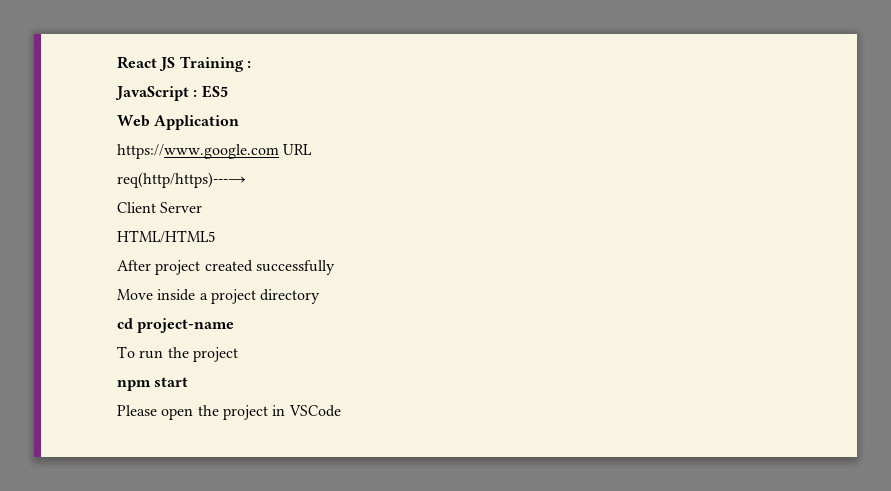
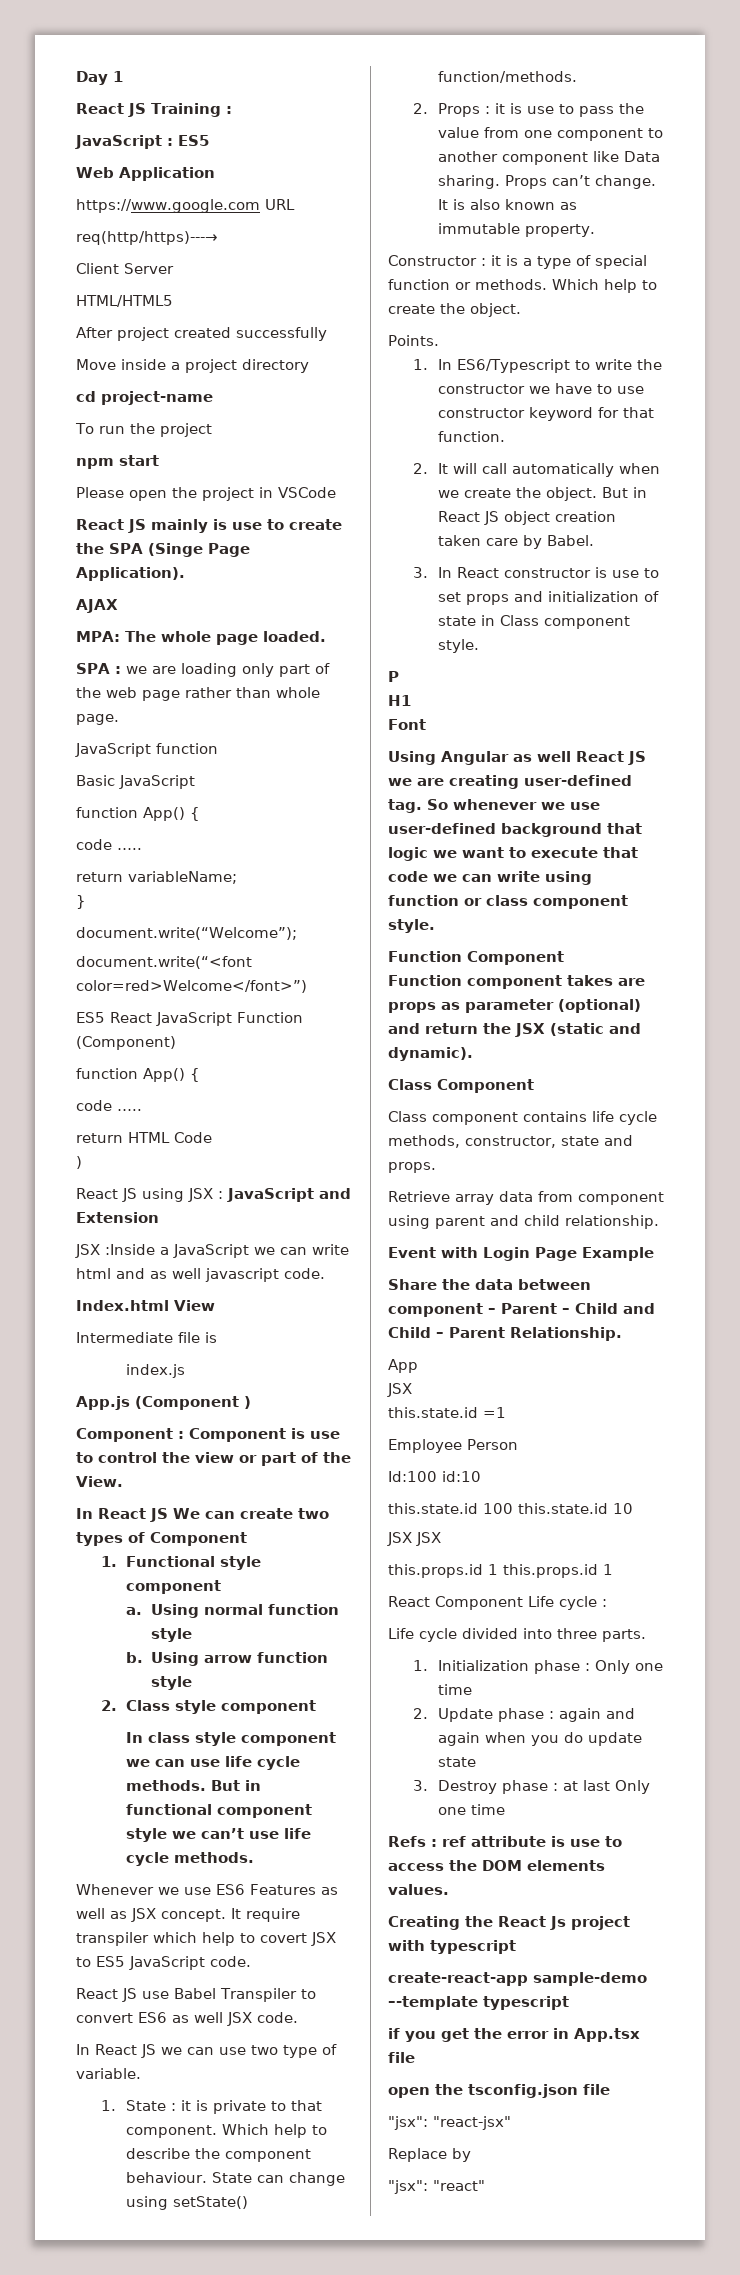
+ Day 1
+ React JS mainly is use to create the SPA (Singe Page Application).
+ AJAX
+ MPA: The whole page loaded.
+ SPA : we are loading only part of the web page rather than whole page.
+ JavaScript function
+ Basic JavaScript
+ function App() {
+ code …..
+ return variableName;
+ }
+ document.write(“Welcome”);
+ document.write(“<font color=red>Welcome</font>”)
+ ES5 React JavaScript Function (Component)
+ function App() {
+ code …..
+ return HTML Code
+ )
+ React JS using JSX : JavaScript and Extension
+ JSX :Inside a JavaScript we can write html and as well javascript code.
+ Index.html View
+ Intermediate file is
+ index.js
+ App.js (Component )
+ Component : Component is use to control the view or part of the View.
+ In React JS We can create two types of Component
+ 1. Functional style component
+ a. Using normal function style
+ b. Using arrow function style
+ 2. Class style component
+ In class style component we can use life cycle methods. But in functional component style we can’t use life cycle methods.
+ Whenever we use ES6 Features as well as JSX concept. It require transpiler which help to covert JSX to ES5 JavaScript code.
+ React JS use Babel Transpiler to convert ES6 as well JSX code.
+ In React JS we can use two type of variable.
+ 1. State : it is private to that component. Which help to describe the component behaviour. State can change using setState() function/methods.
+ 2. Props : it is use to pass the value from one component to another component like Data sharing. Props can’t change. It is also known as immutable property.
+ Constructor : it is a type of special function or methods. Which help to create the object.
+ Points.
+ 1. In ES6/Typescript to write the constructor we have to use constructor keyword for that function.
+ 2. It will call automatically when we create the object. But in React JS object creation taken care by Babel.
+ 3. In React constructor is use to set props and initialization of state in Class component style.
+ P
+ H1
+ Font
+ Using Angular as well React JS we are creating user-defined tag. So whenever we use user-defined background that logic we want to execute that code we can write using function or class component style.
+ Function Component
+ Function component takes are props as parameter (optional) and return the JSX (static and dynamic).
+ Class Component
+ Class component contains life cycle methods, constructor, state and props.
+ Retrieve array data from component using parent and child relationship.
+ Event with Login Page Example
+ Share the data between component – Parent – Child and Child – Parent Relationship.
+ App
+ JSX
+ this.state.id =1
+ Employee Person
+ Id:100 id:10
+ this.state.id 100 this.state.id 10
+ JSX JSX
+ this.props.id 1 this.props.id 1
+ React Component Life cycle :
+ Life cycle divided into three parts.
+ 1. Initialization phase : Only one time
+ 2. Update phase : again and again when you do update state
+ 3. Destroy phase : at last Only one time
+ Refs : ref attribute is use to access the DOM elements values.
+ Creating the React Js project with typescript
+ create-react-app sample-demo –-template typescript
+ if you get the error in App.tsx file
+ open the tsconfig.json file
+ "jsx": "react-jsx"
+ Replace by
+ "jsx": "react"

